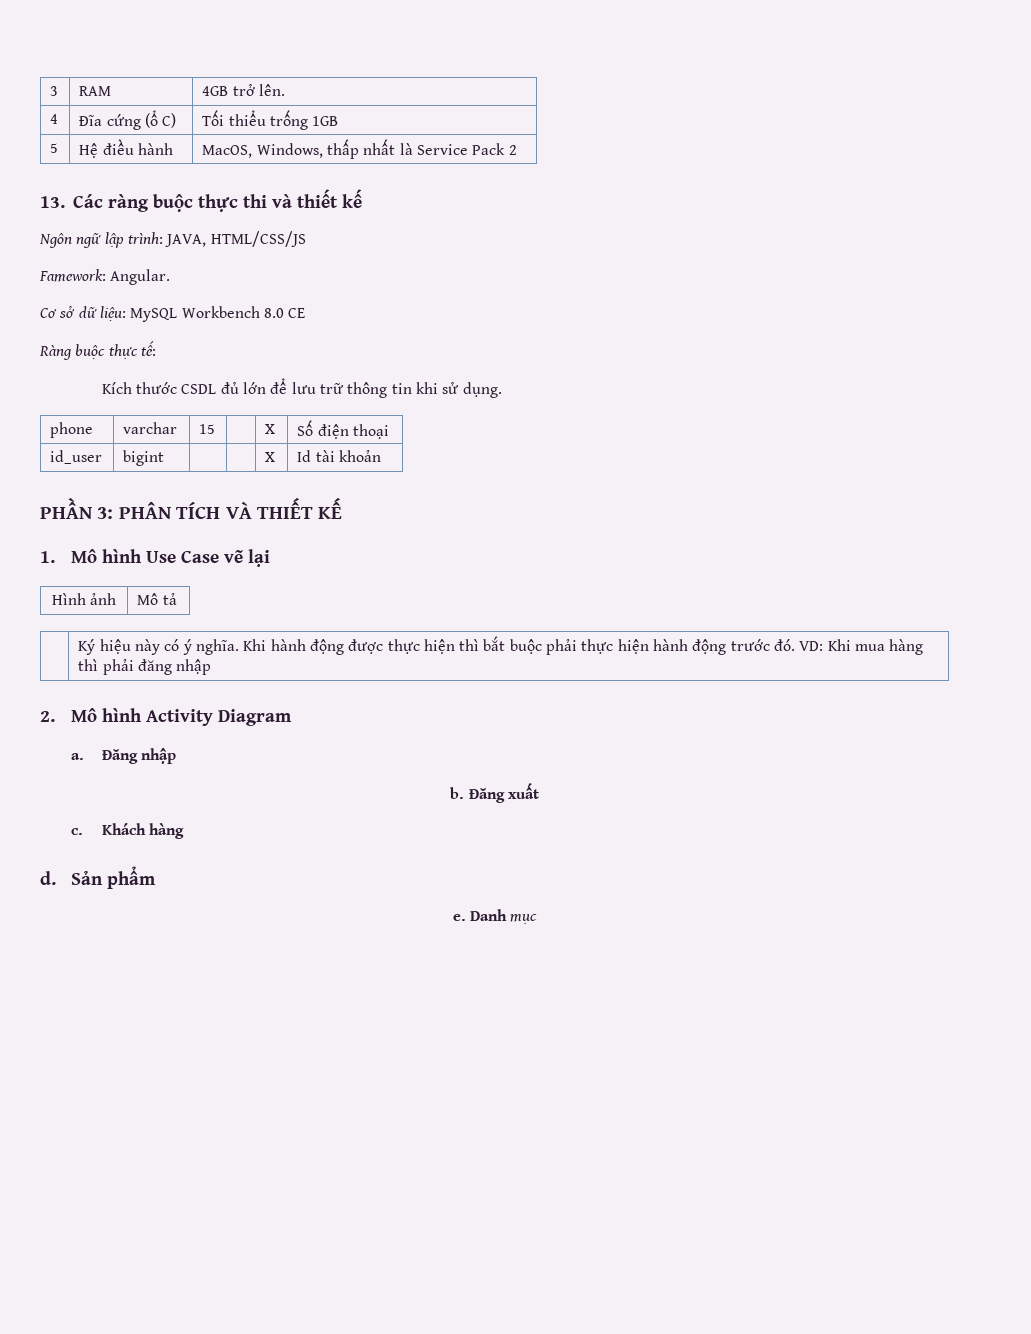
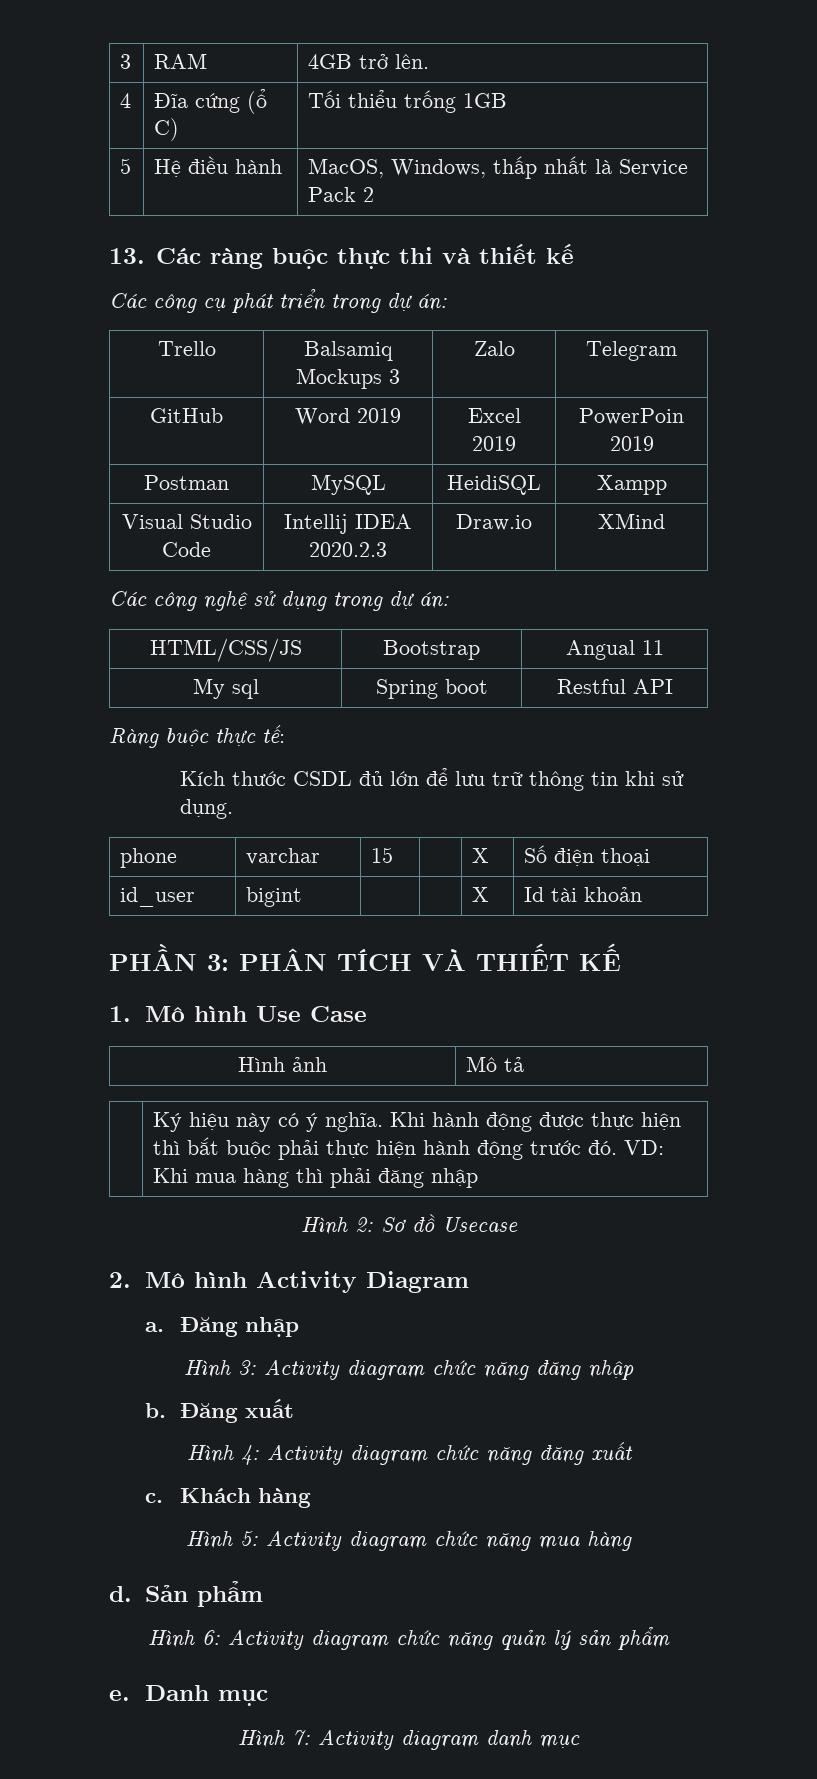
- Ngôn ngữ lập trình: JAVA, HTML/CSS/JS
- Famework: Angular.
- Cơ sở dữ liệu: MySQL Workbench 8.0 CE
+ Các công cụ phát triển trong dự án:
+ Trello | Balsamiq Mockups 3 | Zalo | Telegram
+ GitHub | Word 2019 | Excel 2019 | PowerPoin 2019
+ Postman | MySQL | HeidiSQL | Xampp
+ Visual Studio Code | Intellij IDEA 2020.2.3 | Draw.io | XMind
+ Các công nghệ sử dụng trong dự án:
+ HTML/CSS/JS | Bootstrap | Angual 11
+ My sql | Spring boot | Restful API
- 1. Mô hình Use Case vẽ lại
+ 1. Mô hình Use Case
+ Hình 2: Sơ đồ Usecase
+ Hình 3: Activity diagram chức năng đăng nhập
  b. Đăng xuất
+ Hình 4: Activity diagram chức năng đăng xuất
  c. Khách hàng
+ Hình 5: Activity diagram chức năng mua hàng
  d. Sản phẩm
+ Hình 6: Activity diagram chức năng quản lý sản phẩm
  e. Danh mục
+ Hình 7: Activity diagram danh mục

